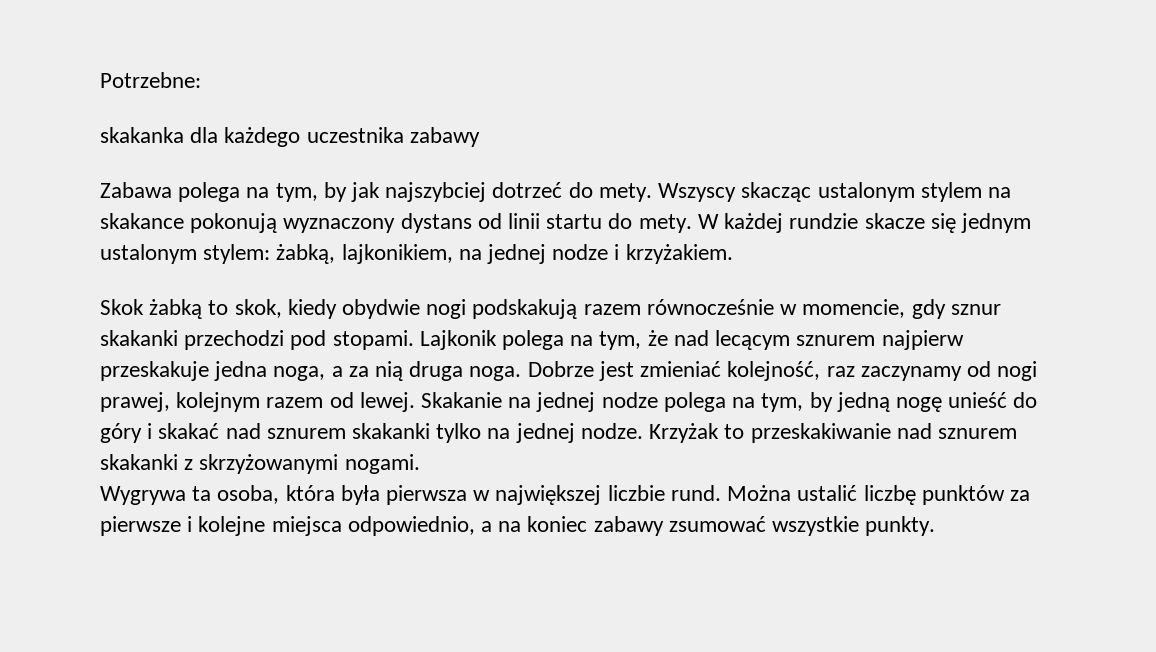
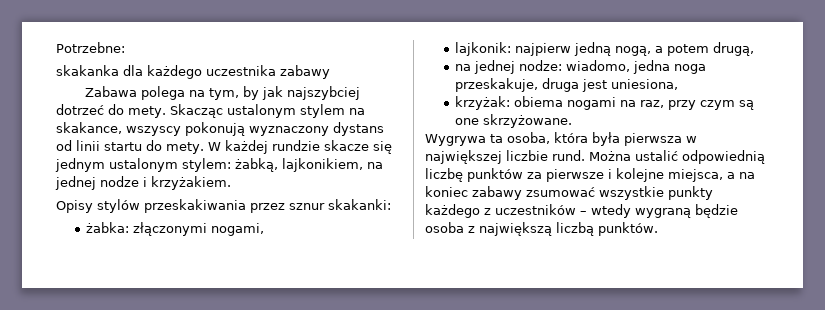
- Wszyscy skacząc ustalonym stylem na skakance pokonują wyznaczony dystans od linii startu do mety.
+ Skacząc ustalonym stylem na skakance, wszyscy pokonują wyznaczony dystans od linii startu do mety.
- Skok żabką to skok, kiedy obydwie nogi podskakują razem równocześnie w momencie, gdy sznur skakanki przechodzi pod stopami. Lajkonik polega na tym, że nad lecącym sznurem najpierw przeskakuje jedna noga, a za nią druga noga. Dobrze jest zmieniać kolejność, raz zaczynamy od nogi prawej, kolejnym razem od lewej. Skakanie na jednej nodze polega na tym, by jedną nogę unieść do góry i skakać nad sznurem skakanki tylko na jednej nodze. Krzyżak to przeskakiwanie nad sznurem skakanki z skrzyżowanymi nogami.
+ Opisy stylów przeskakiwania przez sznur skakanki:
+ żabka: złączonymi nogami,
+ lajkonik: najpierw jedną nogą, a potem drugą,
+ na jednej nodze: wiadomo, jedna noga przeskakuje, druga jest uniesiona,
+ krzyżak: obiema nogami na raz, przy czym są one skrzyżowane.
- Można ustalić liczbę punktów za pierwsze i kolejne miejsca odpowiednio, a na koniec zabawy zsumować wszystkie punkty.
+ Można ustalić odpowiednią liczbę punktów za pierwsze i kolejne miejsca, a na koniec zabawy zsumować wszystkie punkty każdego z uczestników – wtedy wygraną będzie osoba z największą liczbą punktów.

